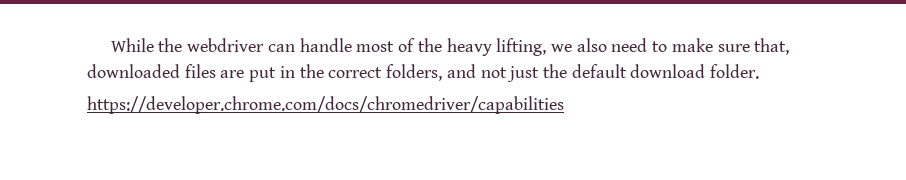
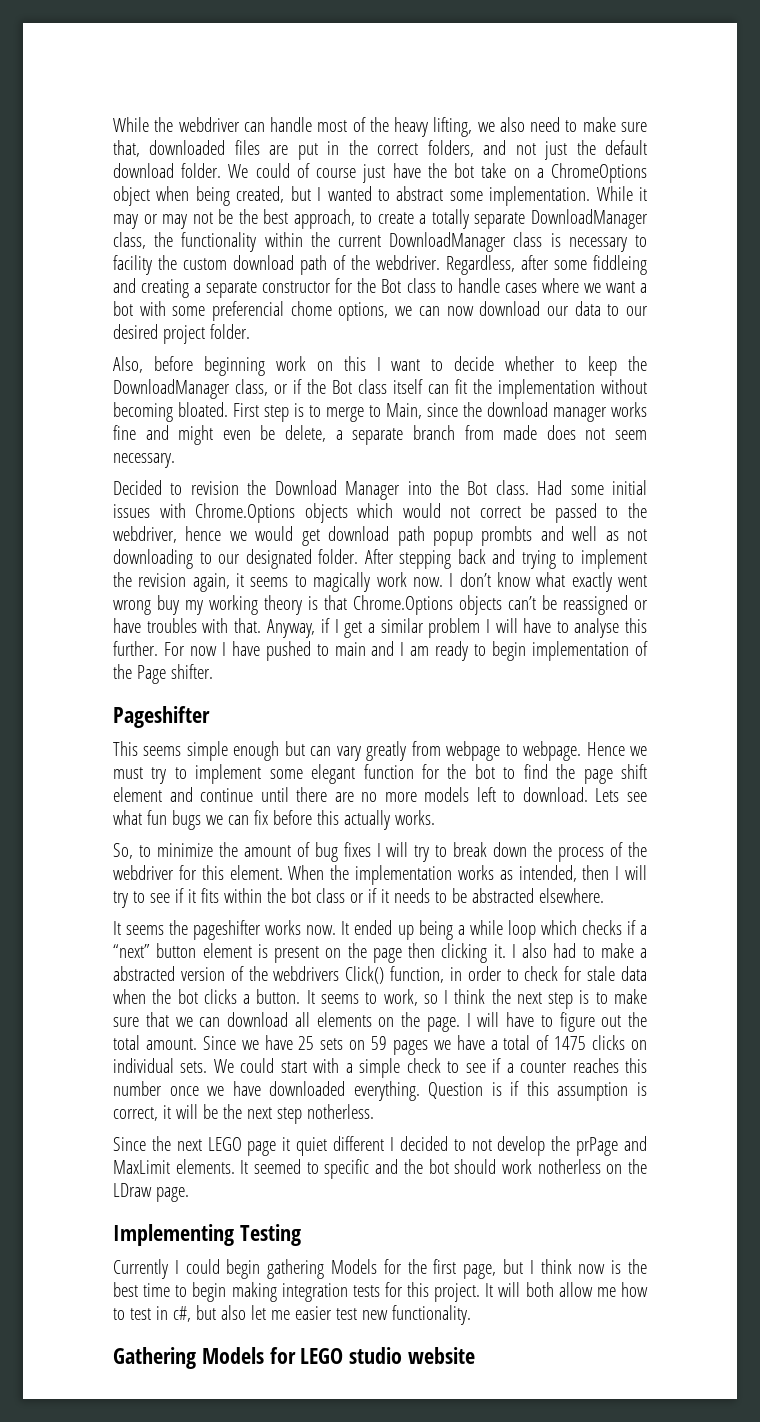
- While the webdriver can handle most of the heavy lifting, we also need to make sure that, downloaded files are put in the correct folders, and not just the default download folder.
- https://developer.chrome.com/docs/chromedriver/capabilities
+ While the webdriver can handle most of the heavy lifting, we also need to make sure that, downloaded files are put in the correct folders, and not just the default download folder. We could of course just have the bot take on a ChromeOptions object when being created, but I wanted to abstract some implementation. While it may or may not be the best approach, to create a totally separate DownloadManager class, the functionality within the current DownloadManager class is necessary to facility the custom download path of the webdriver. Regardless, after some fiddleing and creating a separate constructor for the Bot class to handle cases where we want a bot with some preferencial chome options, we can now download our data to our desired project folder.
+ Also, before beginning work on this I want to decide whether to keep the DownloadManager class, or if the Bot class itself can fit the implementation without becoming bloated. First step is to merge to Main, since the download manager works fine and might even be delete, a separate branch from made does not seem necessary.
+ Decided to revision the Download Manager into the Bot class. Had some initial issues with Chrome.Options objects which would not correct be passed to the webdriver, hence we would get download path popup prombts and well as not downloading to our designated folder. After stepping back and trying to implement the revision again, it seems to magically work now. I don’t know what exactly went wrong buy my working theory is that Chrome.Options objects can’t be reassigned or have troubles with that. Anyway, if I get a similar problem I will have to analyse this further. For now I have pushed to main and I am ready to begin implementation of the Page shifter.
+ Pageshifter
+ This seems simple enough but can vary greatly from webpage to webpage. Hence we must try to implement some elegant function for the bot to find the page shift element and continue until there are no more models left to download. Lets see what fun bugs we can fix before this actually works.
+ So, to minimize the amount of bug fixes I will try to break down the process of the webdriver for this element. When the implementation works as intended, then I will try to see if it fits within the bot class or if it needs to be abstracted elsewhere.
+ It seems the pageshifter works now. It ended up being a while loop which checks if a “next” button element is present on the page then clicking it. I also had to make a abstracted version of the webdrivers Click() function, in order to check for stale data when the bot clicks a button. It seems to work, so I think the next step is to make sure that we can download all elements on the page. I will have to figure out the total amount. Since we have 25 sets on 59 pages we have a total of 1475 clicks on individual sets. We could start with a simple check to see if a counter reaches this number once we have downloaded everything. Question is if this assumption is correct, it will be the next step notherless.
+ Since the next LEGO page it quiet different I decided to not develop the prPage and MaxLimit elements. It seemed to specific and the bot should work notherless on the LDraw page.
+ Implementing Testing
+ Currently I could begin gathering Models for the first page, but I think now is the best time to begin making integration tests for this project. It will both allow me how to test in c#, but also let me easier test new functionality.
+ Gathering Models for LEGO studio website

